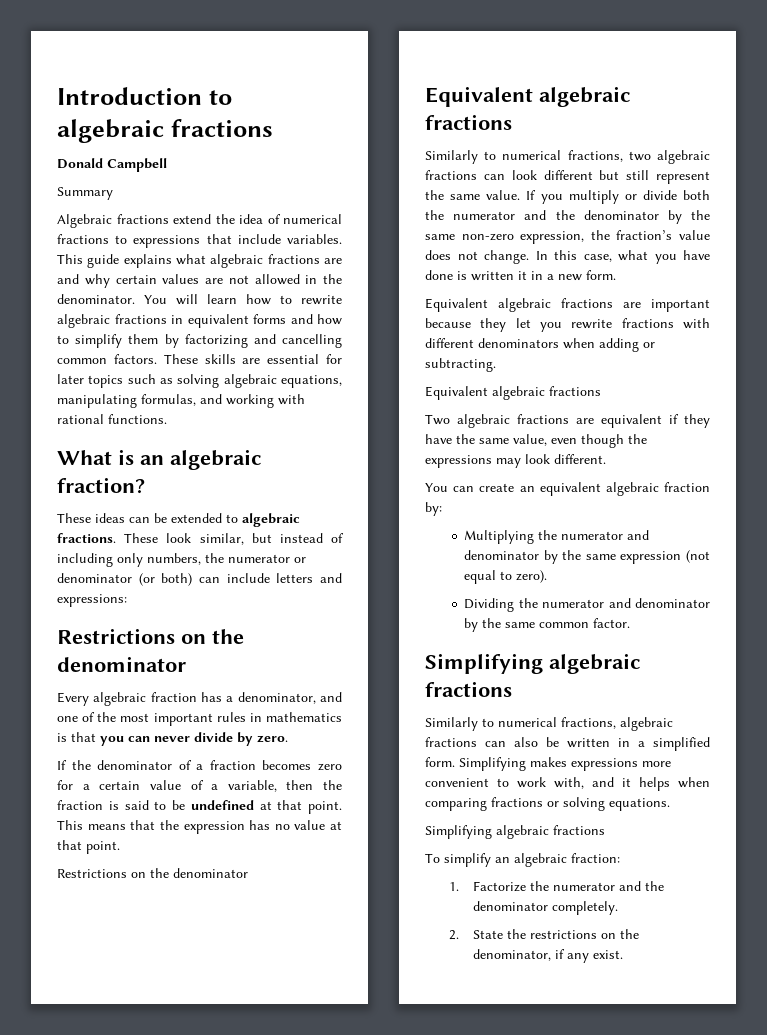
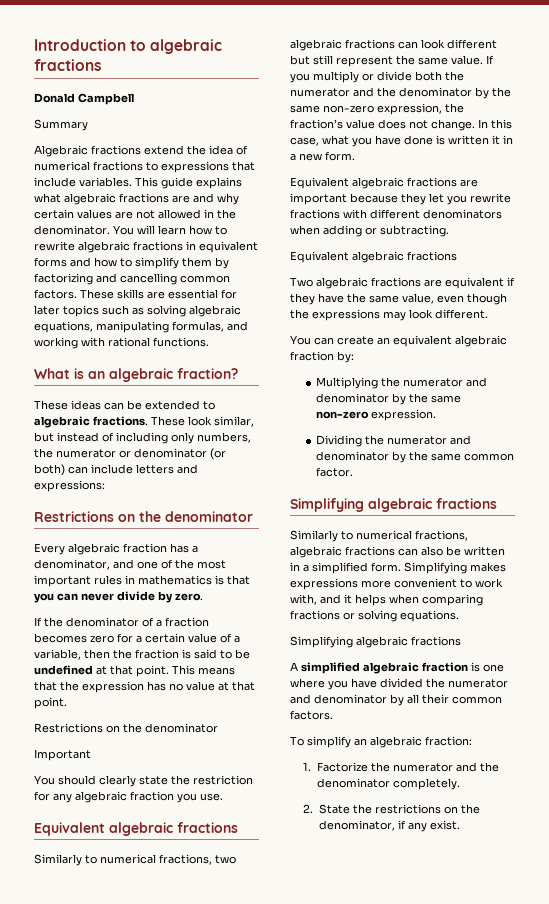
+ Important
+ You should clearly state the restriction for any algebraic fraction you use.
- Multiplying the numerator and denominator by the same expression (not equal to zero).
+ Multiplying the numerator and denominator by the same non-zero expression.
+ A simplified algebraic fraction is one where you have divided the numerator and denominator by all their common factors.

